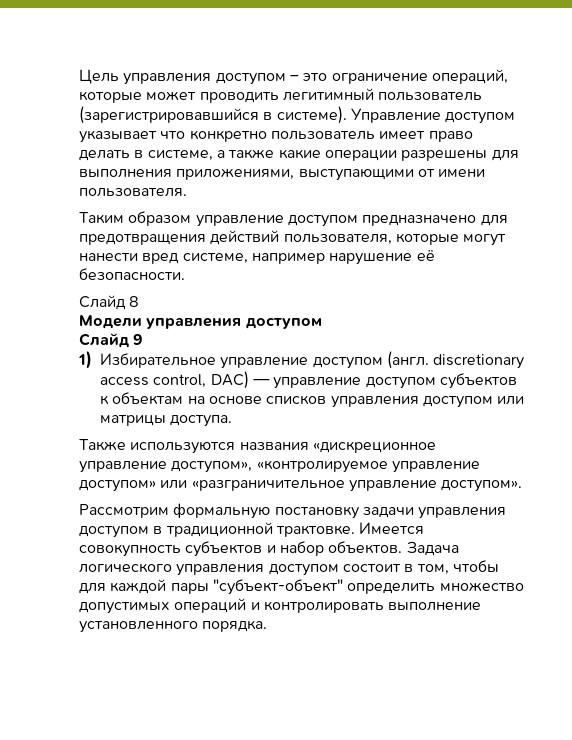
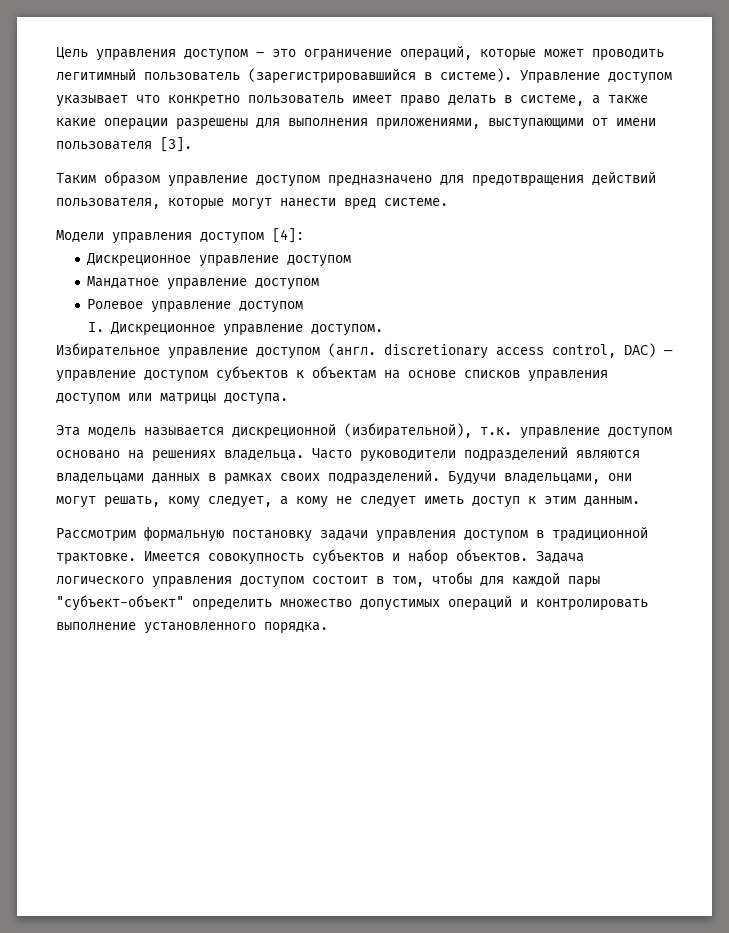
- Управление доступом указывает что конкретно пользователь имеет право делать в системе, а также какие операции разрешены для выполнения приложениями, выступающими от имени пользователя.
+ Управление доступом указывает что конкретно пользователь имеет право делать в системе, а также какие операции разрешены для выполнения приложениями, выступающими от имени пользователя [3].
- Таким образом управление доступом предназначено для предотвращения действий пользователя, которые могут нанести вред системе, например нарушение её безопасности.
- Слайд 8
- Модели управления доступом
- Слайд 9
- 1) Избирательное управление доступом (англ. discretionary access control, DAC) — управление доступом субъектов к объектам на основе списков управления доступом или матрицы доступа.
+ Таким образом управление доступом предназначено для предотвращения действий пользователя, которые могут нанести вред системе.
+ Модели управления доступом [4]:
+ Дискреционное управление доступом
+ Мандатное управление доступом
+ Ролевое управление доступом
+ I. Дискреционное управление доступом.
+ Избирательное управление доступом (англ. discretionary access control, DAC) — управление доступом субъектов к объектам на основе списков управления доступом или матрицы доступа.
- Также используются названия «дискреционное управление доступом», «контролируемое управление доступом» или «разграничительное управление доступом».
+ Эта модель называется дискреционной (избирательной), т.к. управление доступом основано на решениях владельца. Часто руководители подразделений являются владельцами данных в рамках своих подразделений. Будучи владельцами, они могут решать, кому следует, а кому не следует иметь доступ к этим данным.

